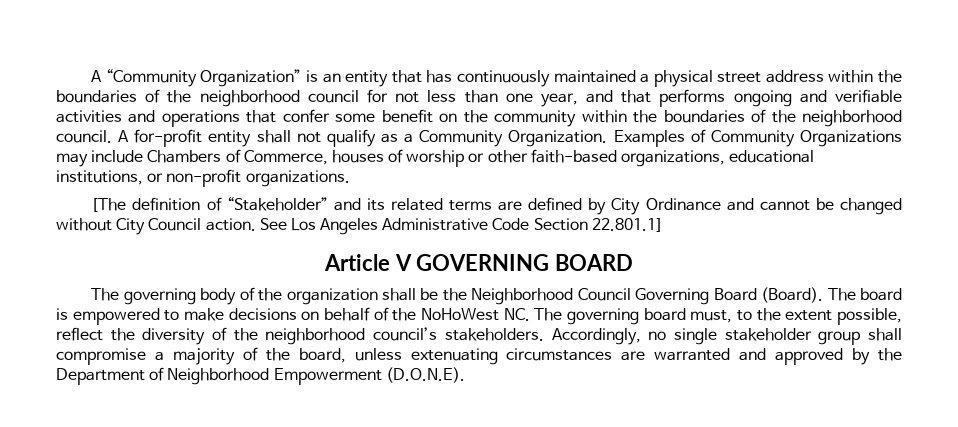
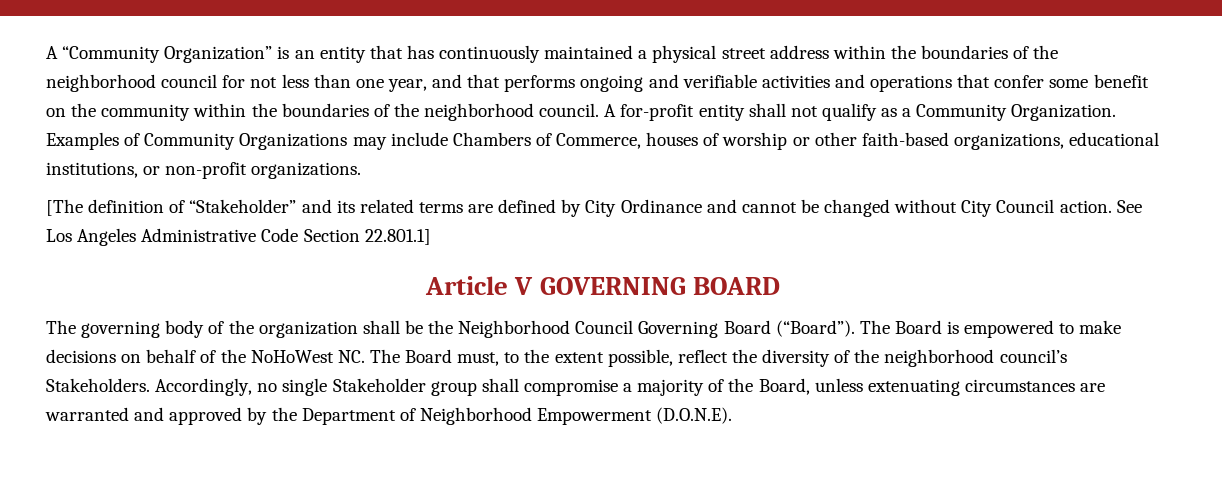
- The governing body of the organization shall be the Neighborhood Council Governing Board (Board). The board is empowered to make decisions on behalf of the NoHoWest NC. The governing board must, to the extent possible, reflect the diversity of the neighborhood council’s stakeholders.
+ The governing body of the organization shall be the Neighborhood Council Governing Board (“Board”). The Board is empowered to make decisions on behalf of the NoHoWest NC. The Board must, to the extent possible, reflect the diversity of the neighborhood council’s Stakeholders.
- Accordingly, no single stakeholder group shall compromise a majority of the board, unless extenuating circumstances are warranted and approved by the Department of Neighborhood Empowerment (D.O.N.E).
+ Accordingly, no single Stakeholder group shall compromise a majority of the Board, unless extenuating circumstances are warranted and approved by the Department of Neighborhood Empowerment (D.O.N.E).

